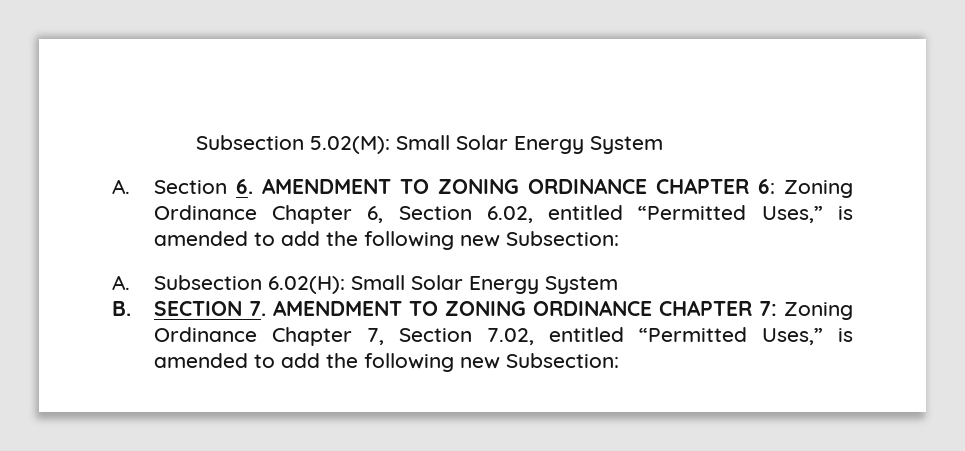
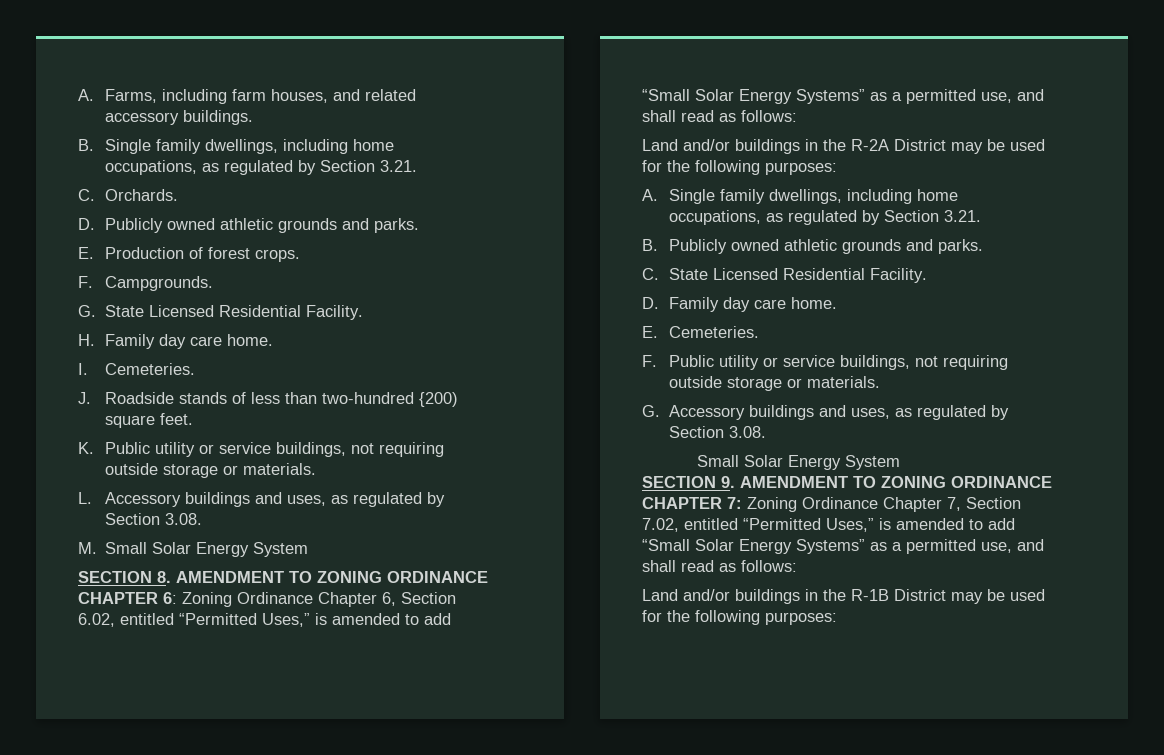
- Subsection 5.02(M): Small Solar Energy System
- A. Section 6. AMENDMENT TO ZONING ORDINANCE CHAPTER 6: Zoning Ordinance Chapter 6, Section 6.02, entitled “Permitted Uses,” is amended to add the following new Subsection:
- A. Subsection 6.02(H): Small Solar Energy System
- B. SECTION 7. AMENDMENT TO ZONING ORDINANCE CHAPTER 7: Zoning Ordinance Chapter 7, Section 7.02, entitled “Permitted Uses,” is amended to add the following new Subsection:
+ A. Farms, including farm houses, and related accessory buildings.
+ B. Single family dwellings, including home occupations, as regulated by Section 3.21.
+ C. Orchards.
+ D. Publicly owned athletic grounds and parks.
+ E. Production of forest crops.
+ F. Campgrounds.
+ G. State Licensed Residential Facility.
+ H. Family day care home.
+ I. Cemeteries.
+ J. Roadside stands of less than two-hundred {200) square feet.
+ K. Public utility or service buildings, not requiring outside storage or materials.
+ L. Accessory buildings and uses, as regulated by Section 3.08.
+ M. Small Solar Energy System
+ SECTION 8. AMENDMENT TO ZONING ORDINANCE CHAPTER 6: Zoning Ordinance Chapter 6, Section 6.02, entitled “Permitted Uses,” is amended to add “Small Solar Energy Systems” as a permitted use, and shall read as follows:
+ Land and/or buildings in the R-2A District may be used for the following purposes:
+ A. Single family dwellings, including home occupations, as regulated by Section 3.21.
+ B. Publicly owned athletic grounds and parks.
+ C. State Licensed Residential Facility.
+ D. Family day care home.
+ E. Cemeteries.
+ F. Public utility or service buildings, not requiring outside storage or materials.
+ G. Accessory buildings and uses, as regulated by Section 3.08.
+ Small Solar Energy System
+ SECTION 9. AMENDMENT TO ZONING ORDINANCE CHAPTER 7: Zoning Ordinance Chapter 7, Section 7.02, entitled “Permitted Uses,” is amended to add “Small Solar Energy Systems” as a permitted use, and shall read as follows:
+ Land and/or buildings in the R-1B District may be used for the following purposes:

